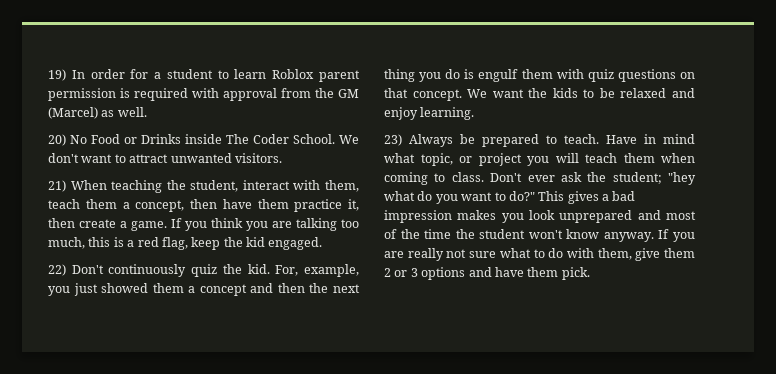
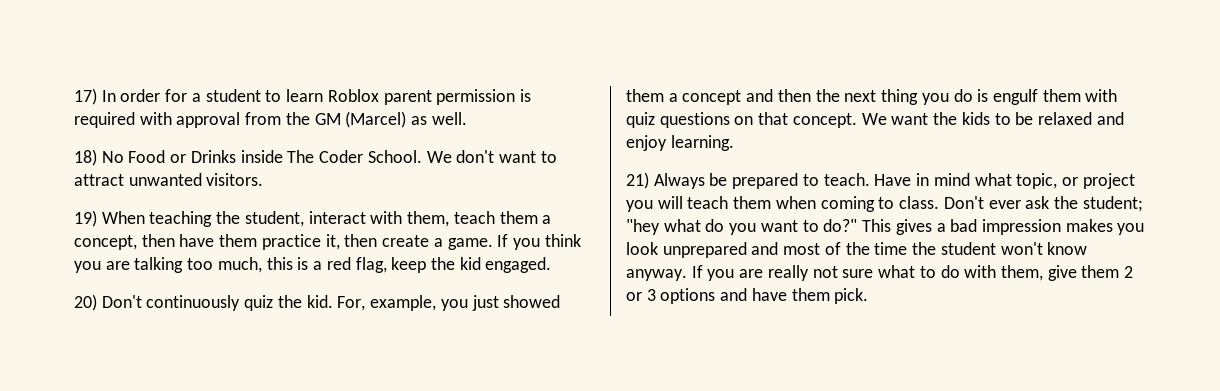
- 19) In order for a student to learn Roblox parent permission is required with approval from the GM (Marcel) as well.
+ 17) In order for a student to learn Roblox parent permission is required with approval from the GM (Marcel) as well.
- 20) No Food or Drinks inside The Coder School.
+ 18) No Food or Drinks inside The Coder School.
- 21) When teaching the student, interact with them, teach them a concept, then have them practice it, then create a game.
+ 19) When teaching the student, interact with them, teach them a concept, then have them practice it, then create a game.
- 22) Don't continuously quiz the kid.
+ 20) Don't continuously quiz the kid.
- 23) Always be prepared to teach.
+ 21) Always be prepared to teach.

